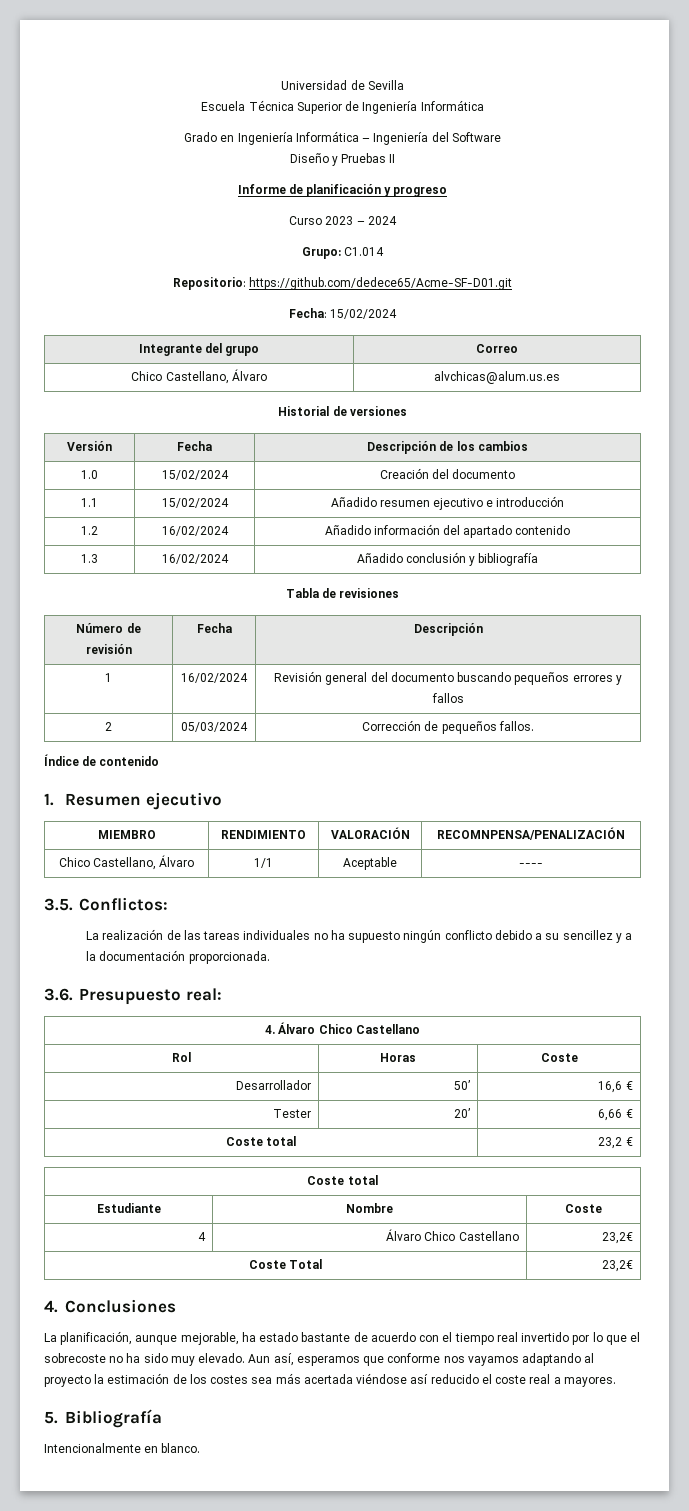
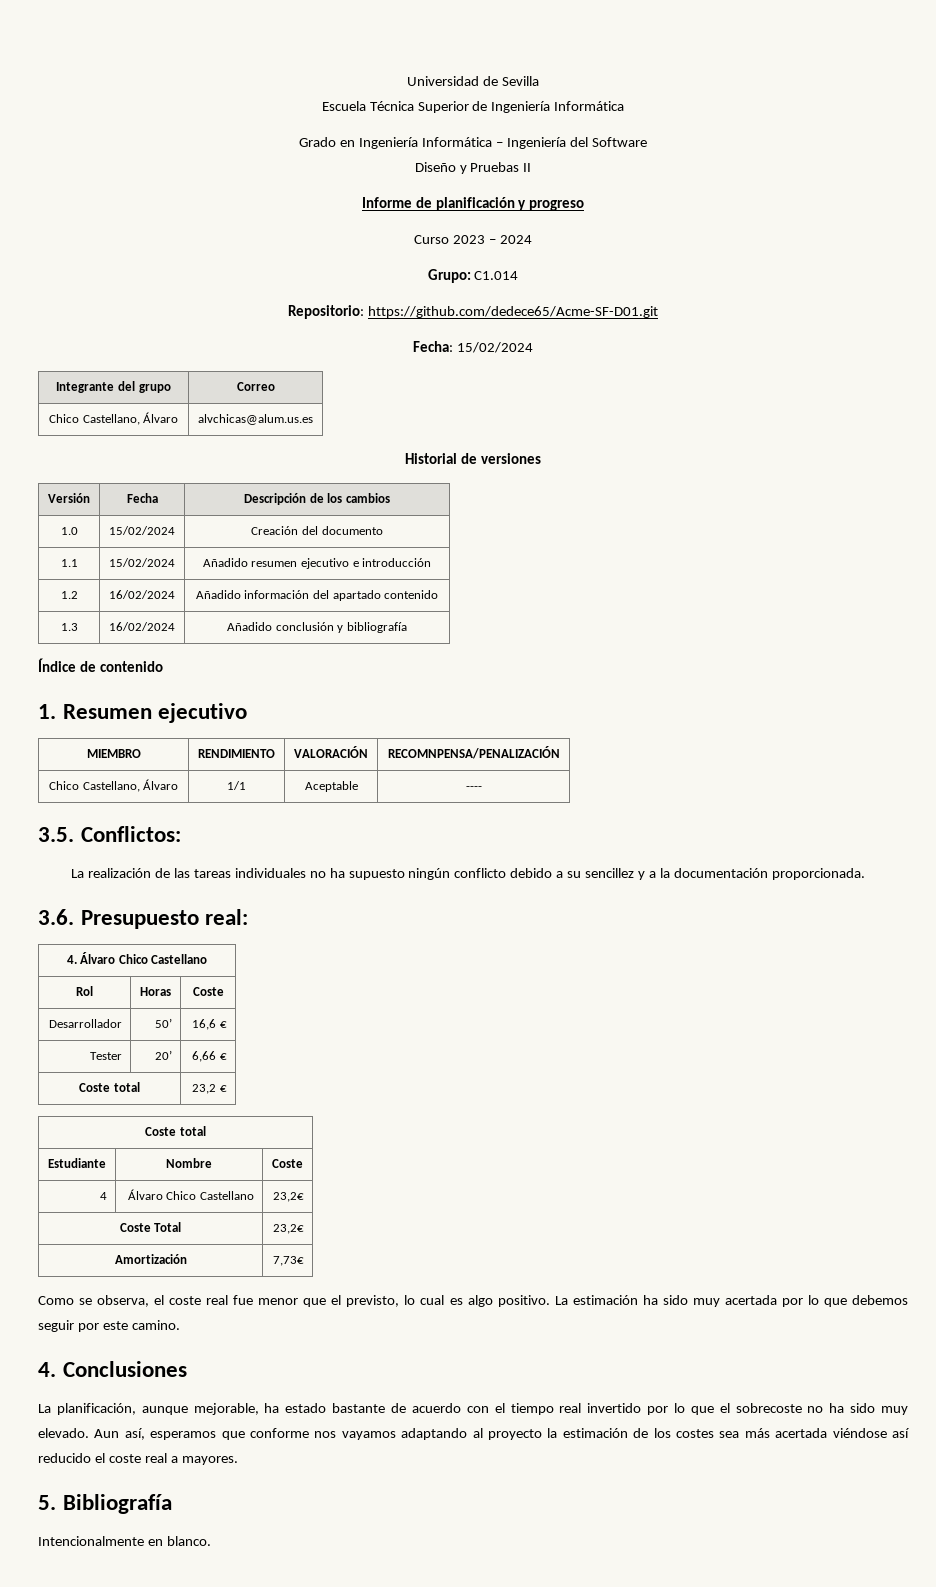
- Tabla de revisiones
- Número de revisión | Fecha | Descripción
- 1 | 16/02/2024 | Revisión general del documento buscando pequeños errores y fallos
- 2 | 05/03/2024 | Corrección de pequeños fallos.
+ Amortización | 7,73€
+ Como se observa, el coste real fue menor que el previsto, lo cual es algo positivo. La estimación ha sido muy acertada por lo que debemos seguir por este camino.

